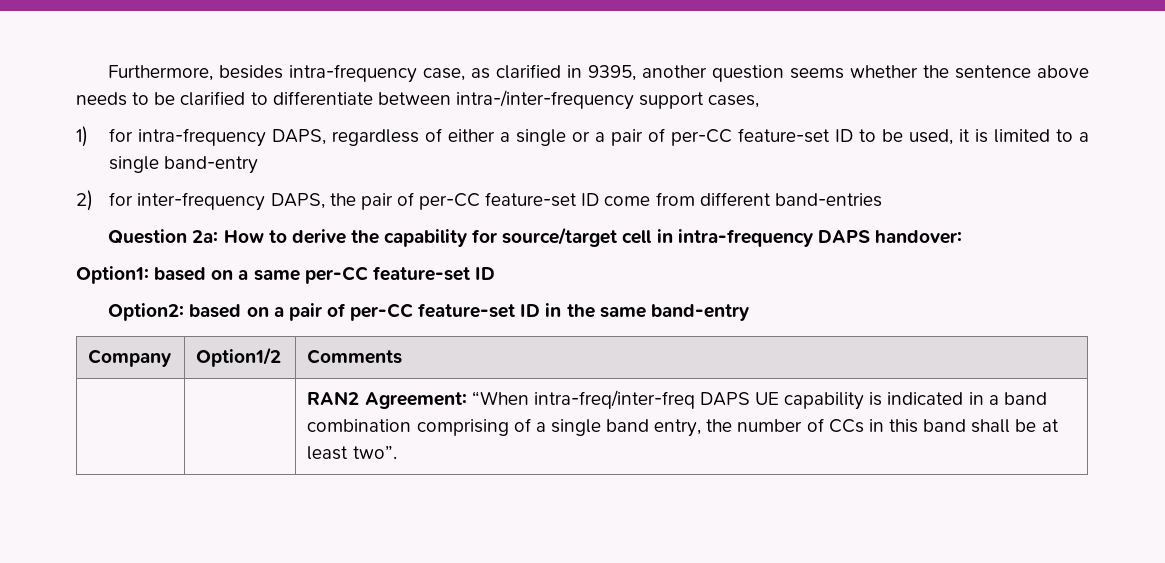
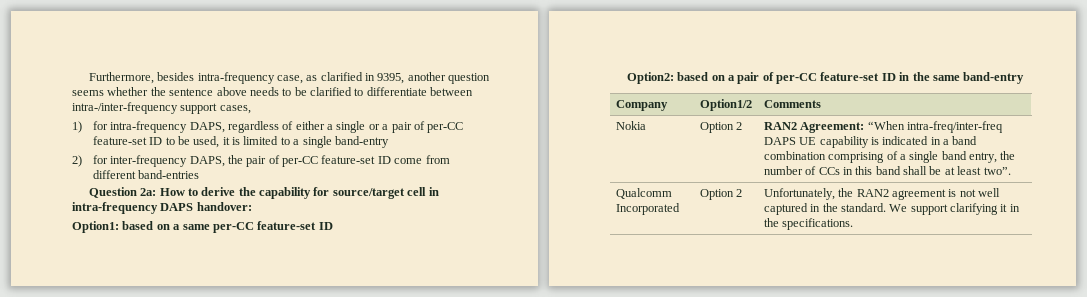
- | | RAN2 Agreement: “When intra-freq/inter-freq DAPS UE capability is indicated in a band combination comprising of a single band entry, the number of CCs in this band shall be at least two”.
+ Nokia | Option 2 | RAN2 Agreement: “When intra-freq/inter-freq DAPS UE capability is indicated in a band combination comprising of a single band entry, the number of CCs in this band shall be at least two”.
+ Qualcomm Incorporated | Option 2 | Unfortunately, the RAN2 agreement is not well captured in the standard. We support clarifying it in the specifications.

